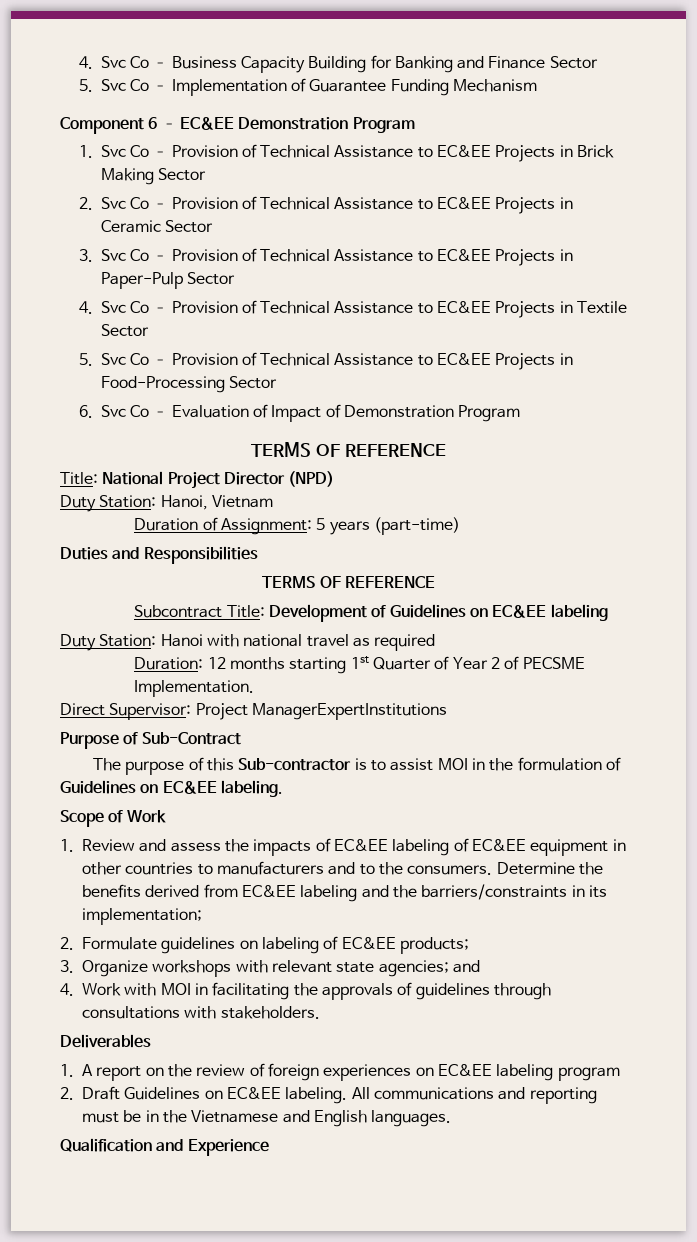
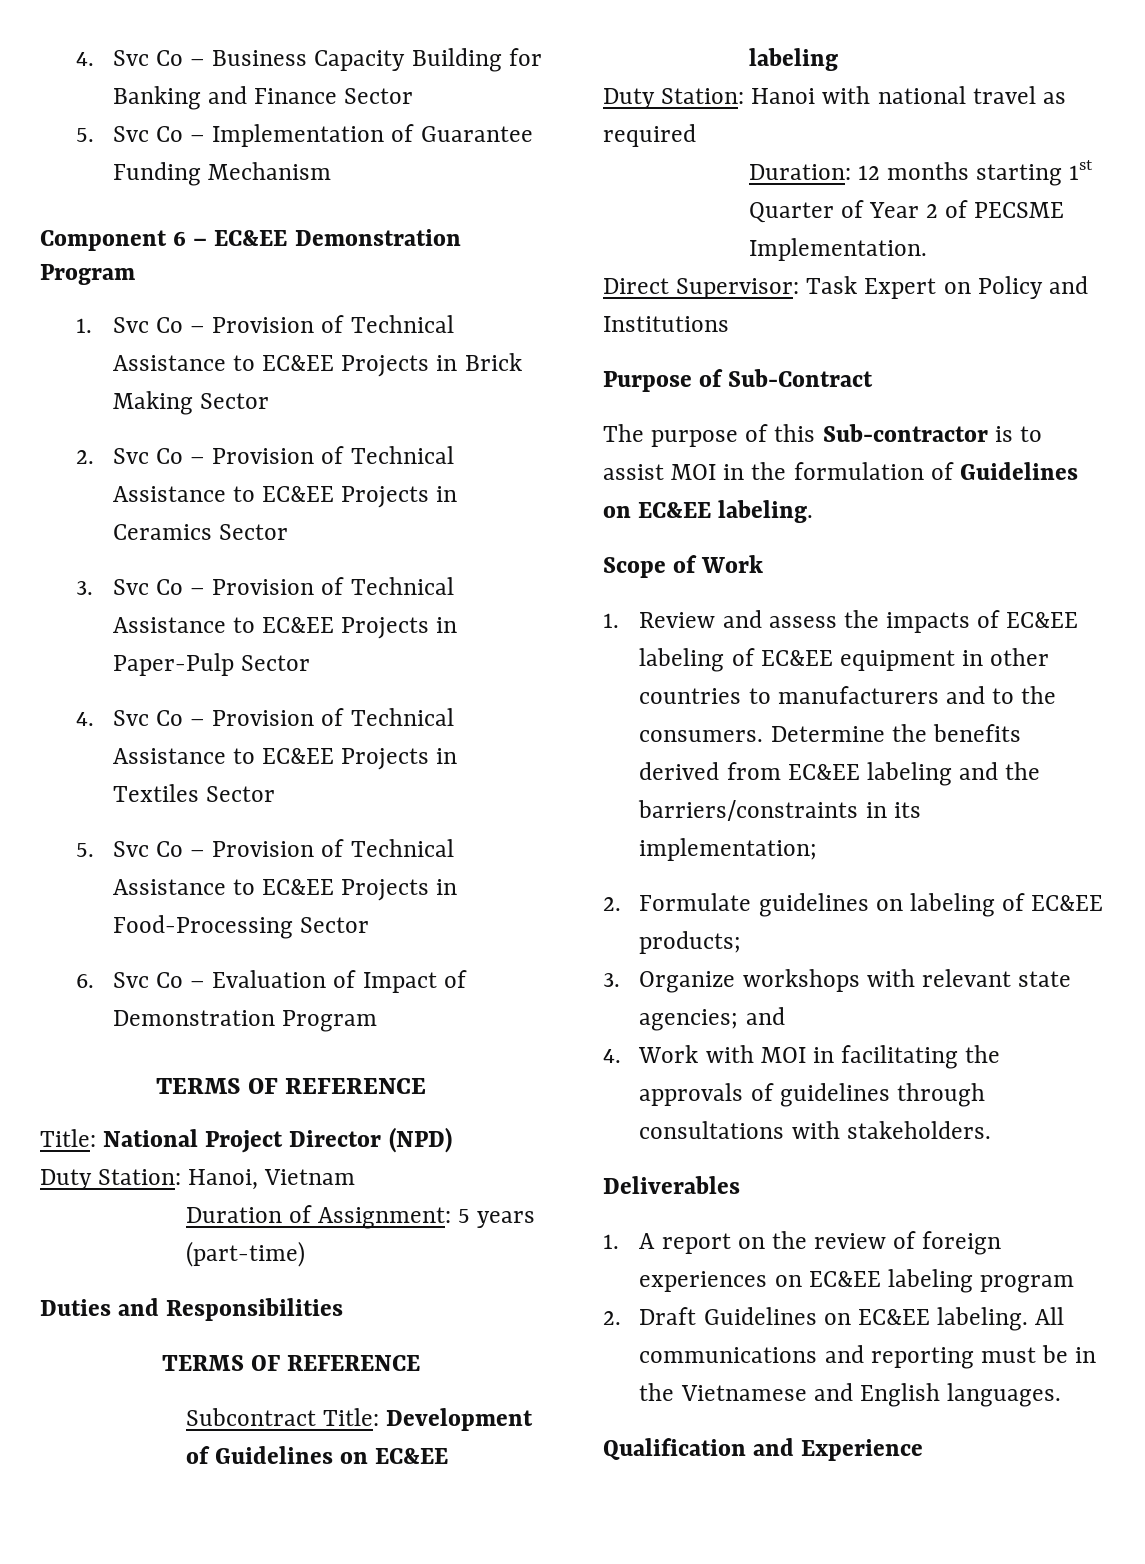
- 2. Svc Co – Provision of Technical Assistance to EC&EE Projects in Ceramic Sector
+ 2. Svc Co – Provision of Technical Assistance to EC&EE Projects in Ceramics Sector
- 4. Svc Co – Provision of Technical Assistance to EC&EE Projects in Textile Sector
+ 4. Svc Co – Provision of Technical Assistance to EC&EE Projects in Textiles Sector
- Direct Supervisor: Project ManagerExpertInstitutions
+ Direct Supervisor: Task Expert on Policy and Institutions

